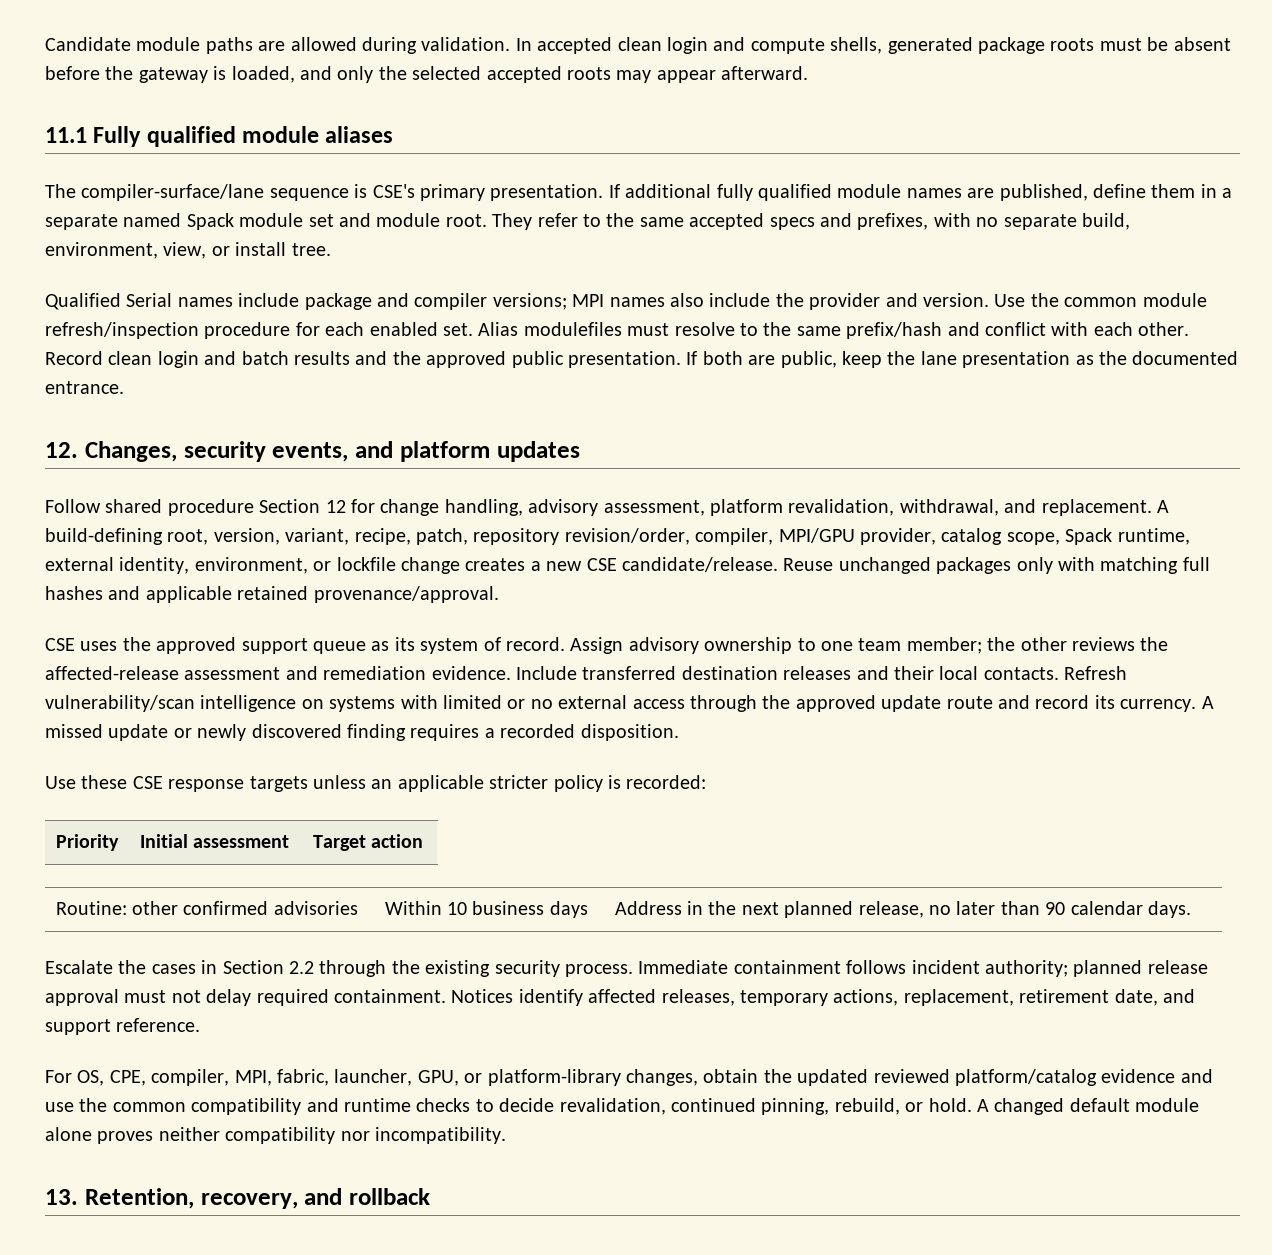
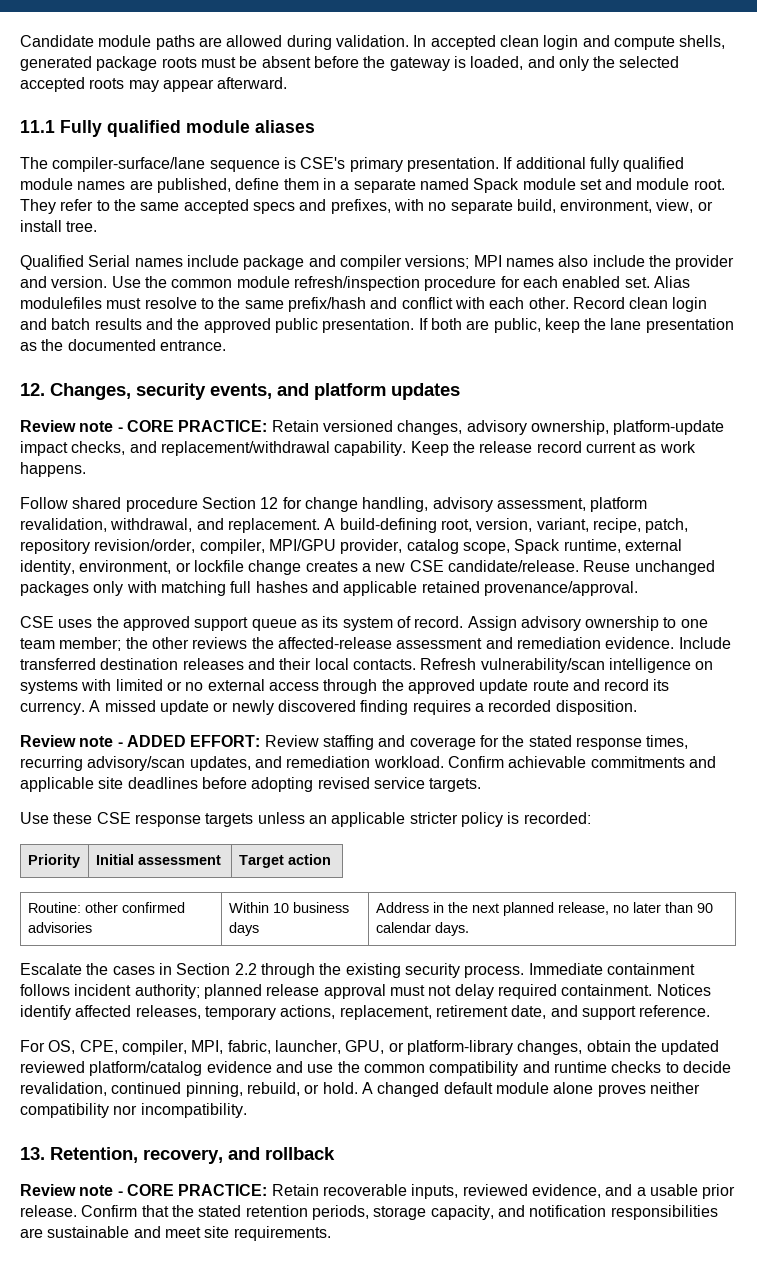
+ Review note - CORE PRACTICE: Retain versioned changes, advisory ownership, platform-update impact checks, and replacement/withdrawal capability. Keep the release record current as work happens.
+ Review note - ADDED EFFORT: Review staffing and coverage for the stated response times, recurring advisory/scan updates, and remediation workload. Confirm achievable commitments and applicable site deadlines before adopting revised service targets.
+ Review note - CORE PRACTICE: Retain recoverable inputs, reviewed evidence, and a usable prior release. Confirm that the stated retention periods, storage capacity, and notification responsibilities are sustainable and meet site requirements.

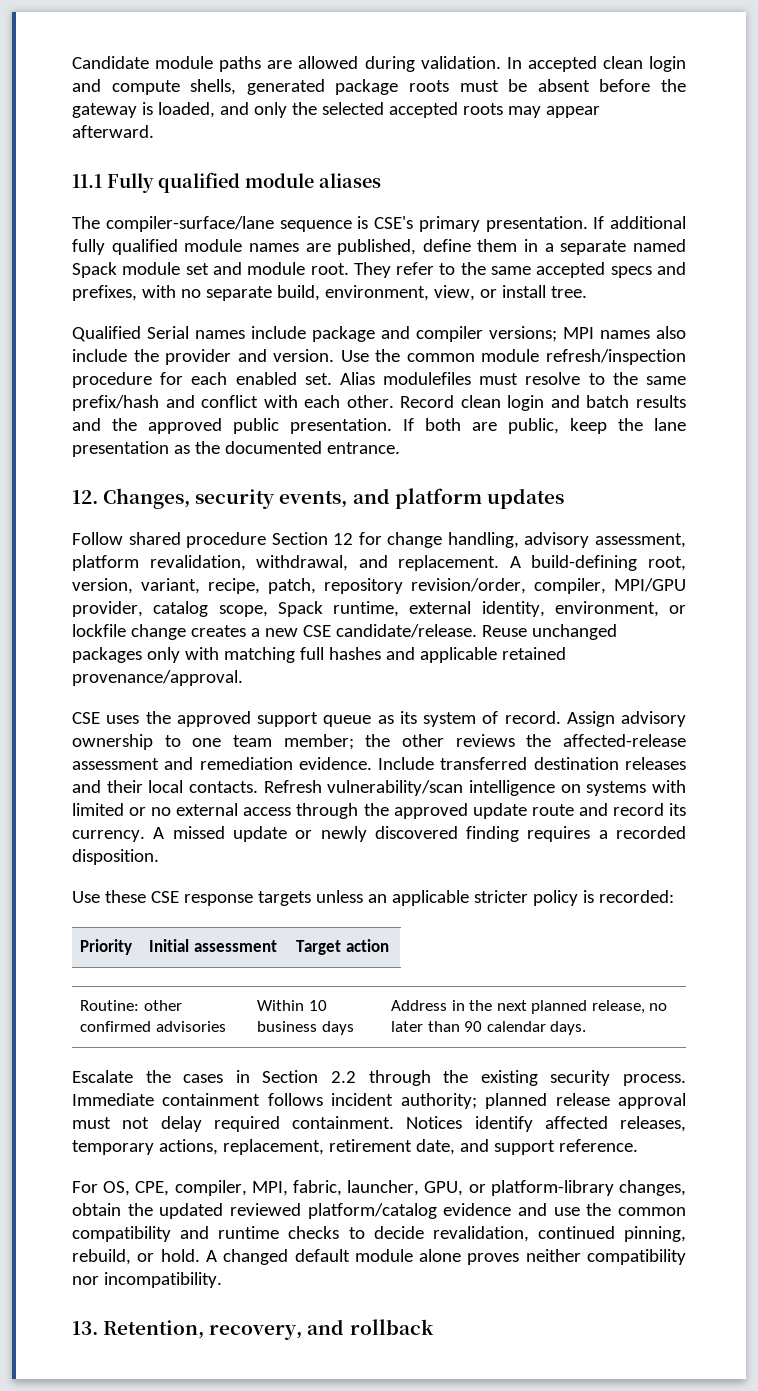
- Review note - CORE PRACTICE: Retain versioned changes, advisory ownership, platform-update impact checks, and replacement/withdrawal capability. Keep the release record current as work happens.
- Review note - ADDED EFFORT: Review staffing and coverage for the stated response times, recurring advisory/scan updates, and remediation workload. Confirm achievable commitments and applicable site deadlines before adopting revised service targets.
- Review note - CORE PRACTICE: Retain recoverable inputs, reviewed evidence, and a usable prior release. Confirm that the stated retention periods, storage capacity, and notification responsibilities are sustainable and meet site requirements.

